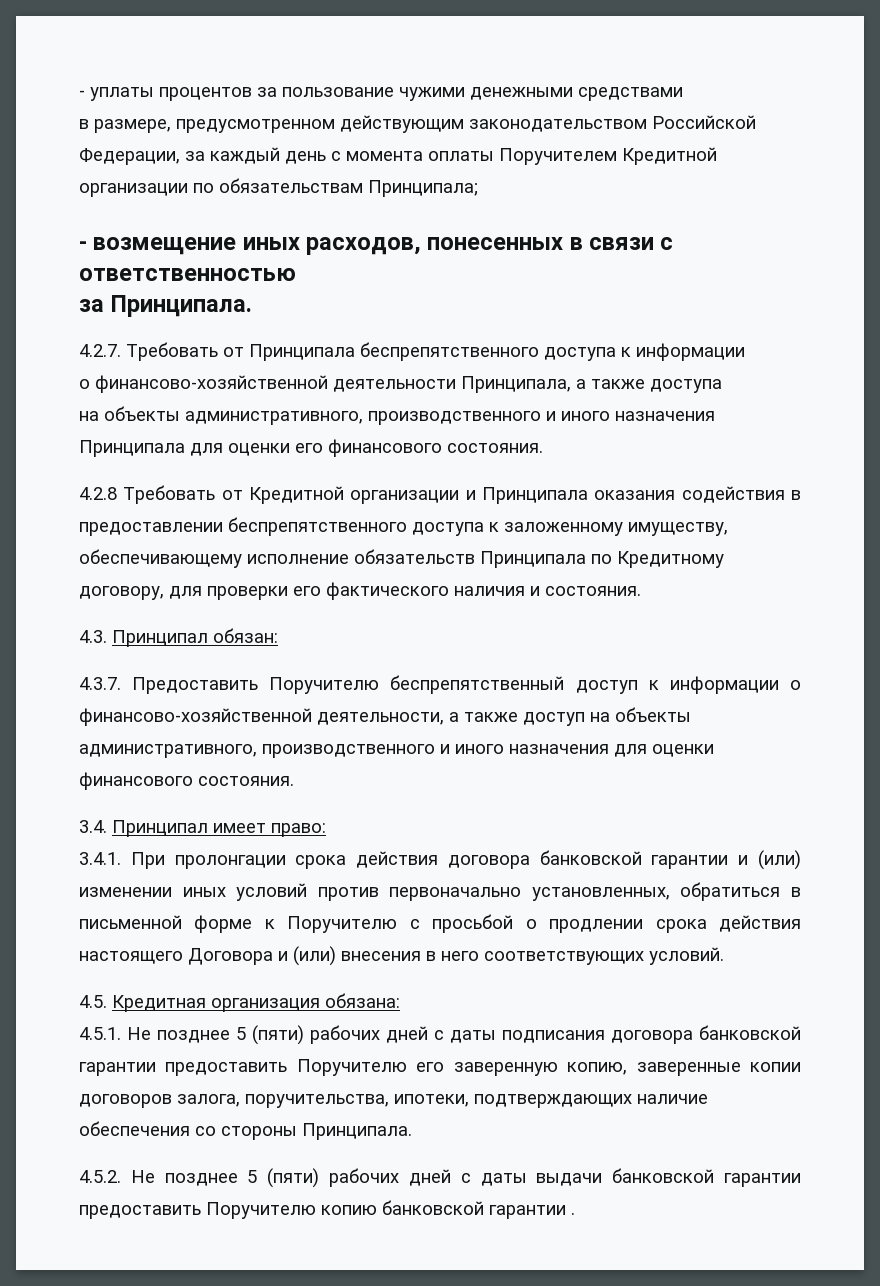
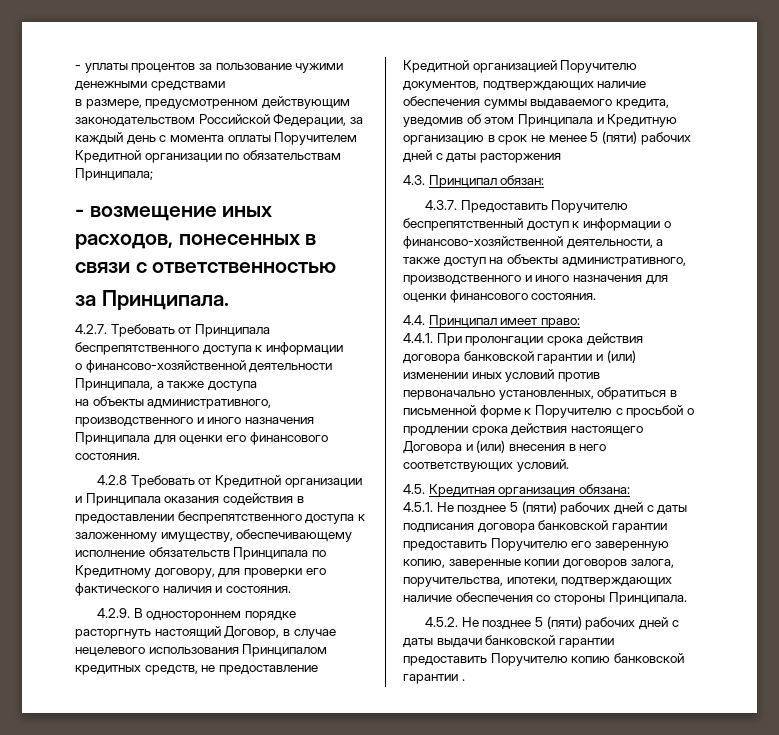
+ 4.2.9. В одностороннем порядке расторгнуть настоящий Договор, в случае нецелевого использования Принципалом кредитных средств, не предоставление Кредитной организацией Поручителю документов, подтверждающих наличие обеспечения суммы выдаваемого кредита, уведомив об этом Принципала и Кредитную организацию в срок не менее 5 (пяти) рабочих дней с даты расторжения
- 3.4. Принципал имеет право:
+ 4.4. Принципал имеет право:
- 3.4.1. При пролонгации срока действия договора банковской гарантии и (или) изменении иных условий против первоначально установленных, обратиться в письменной форме к Поручителю с просьбой о продлении срока действия настоящего Договора и (или) внесения в него соответствующих условий.
+ 4.4.1. При пролонгации срока действия договора банковской гарантии и (или) изменении иных условий против первоначально установленных, обратиться в письменной форме к Поручителю с просьбой о продлении срока действия настоящего Договора и (или) внесения в него соответствующих условий.

